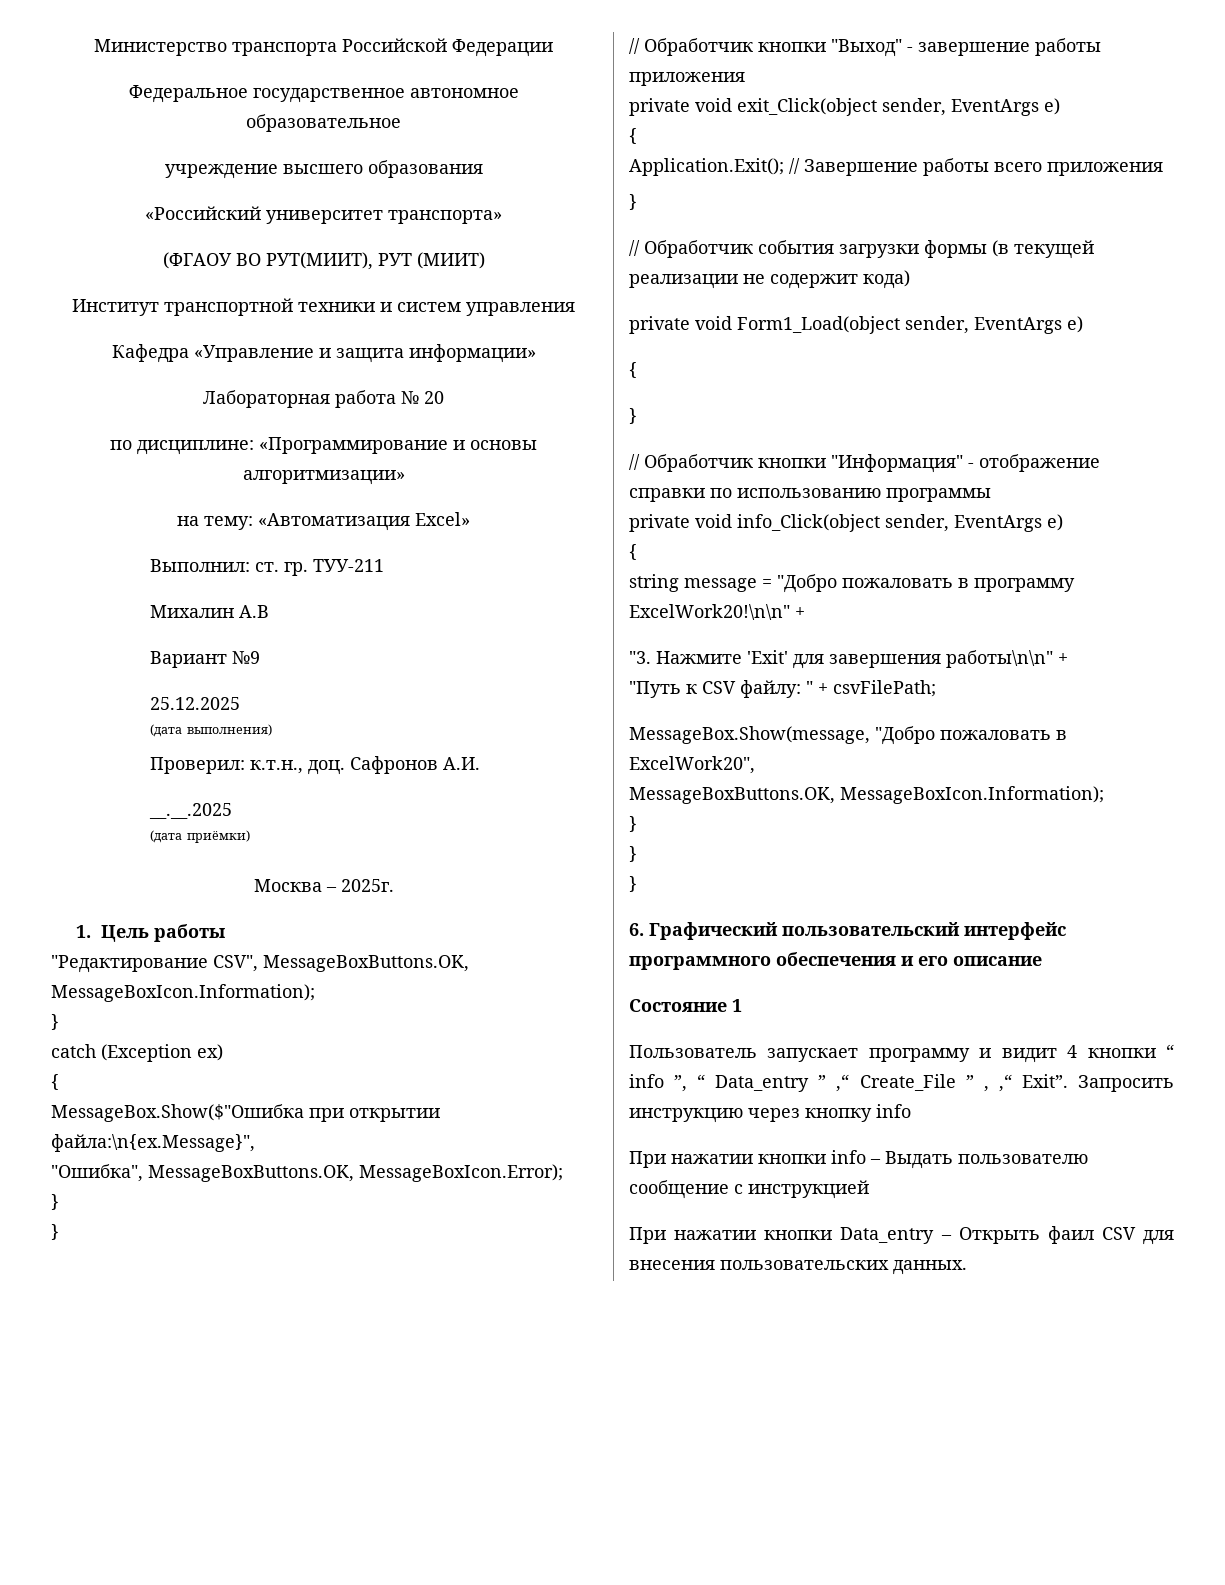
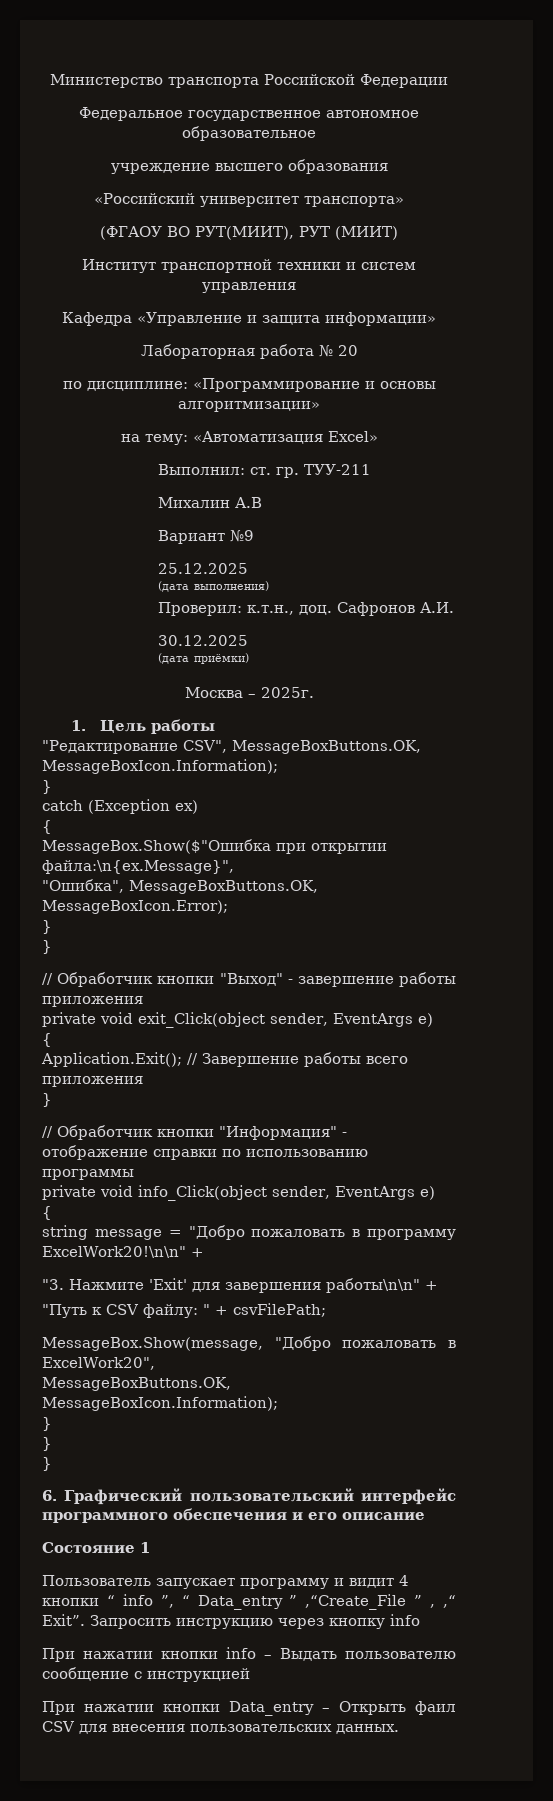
- __.__.2025
+ 30.12.2025
- // Обработчик события загрузки формы (в текущей реализации не содержит кода)
- private void Form1_Load(object sender, EventArgs e)
- {
- }
- Пользователь запускает программу и видит 4 кнопки “ info ”, “ Data_entry ” ,“ Create_File ” , ,“ Exit”.
+ Пользователь запускает программу и видит 4 кнопки “ info ”, “ Data_entry ” ,“Create_File ” , ,“ Exit”.

